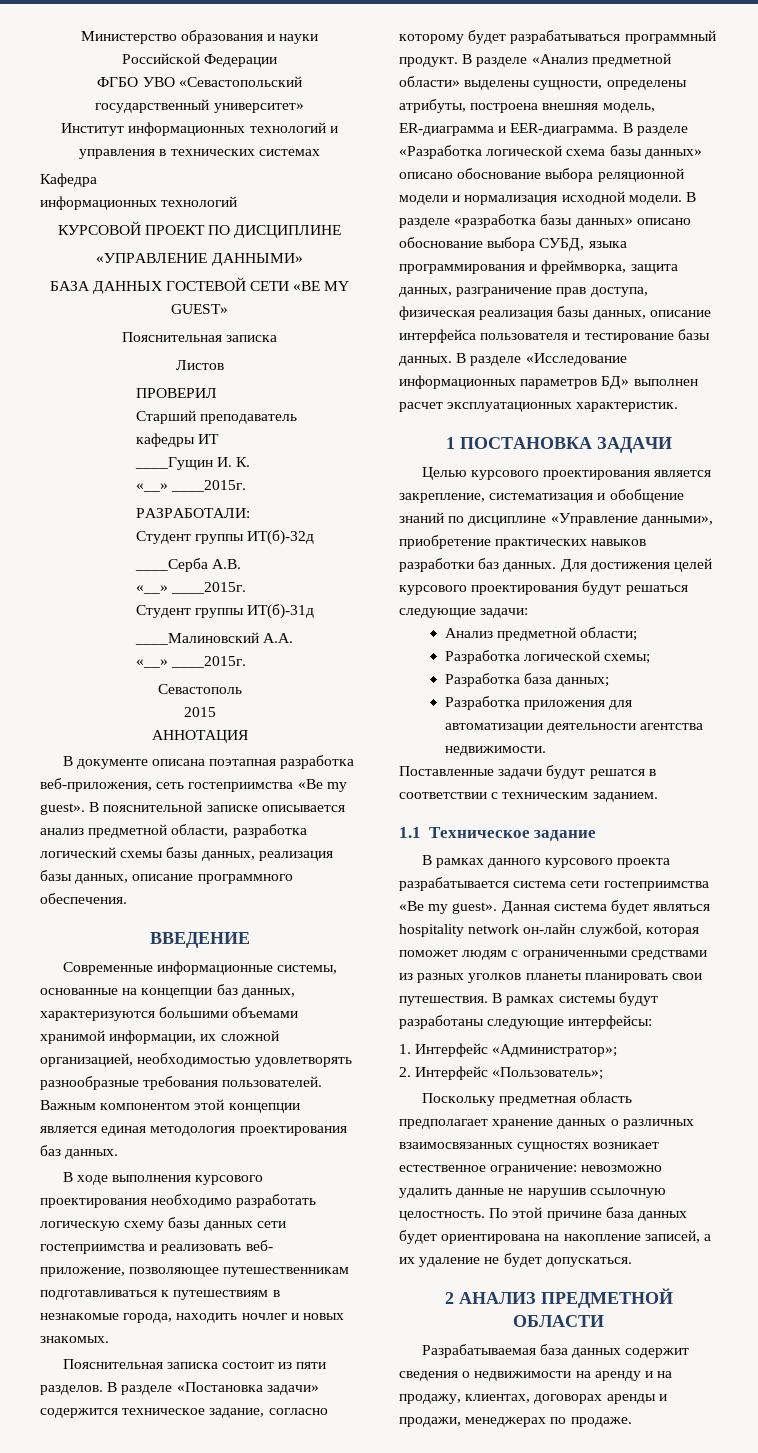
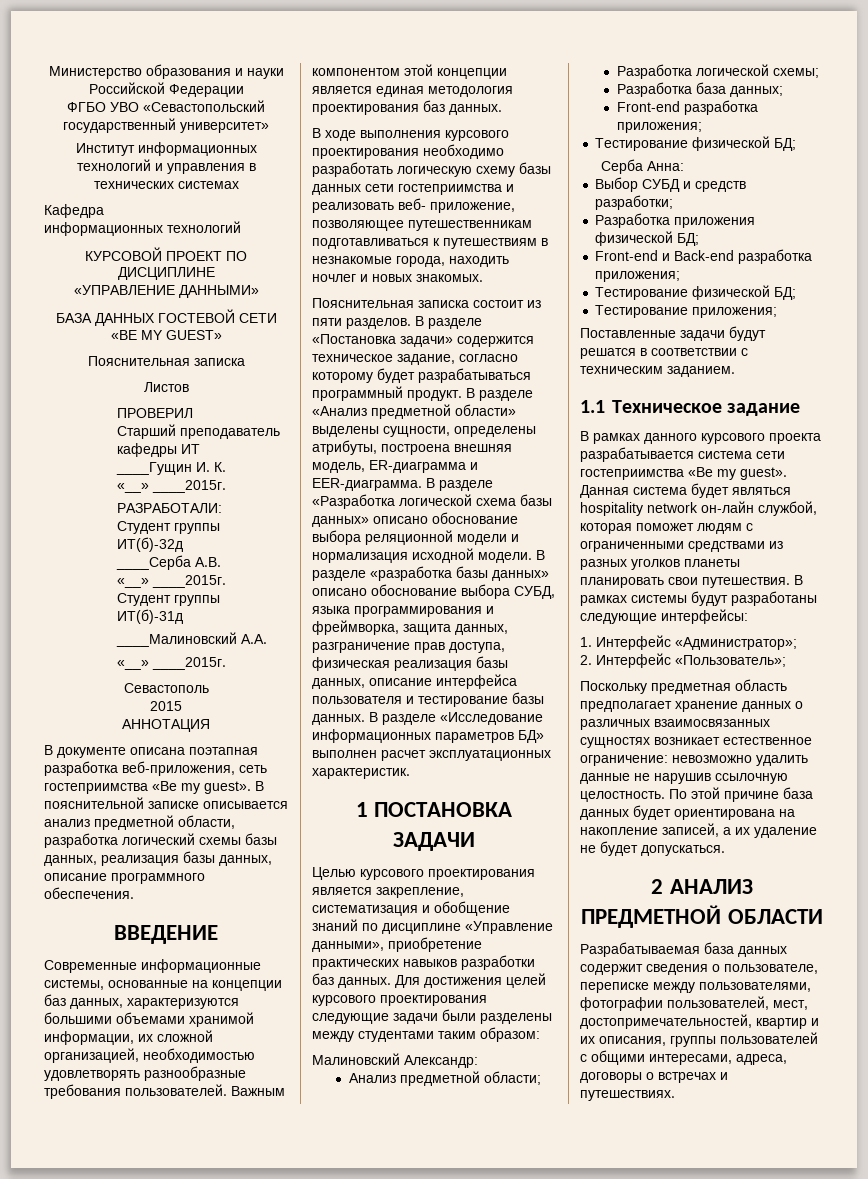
- Для достижения целей курсового проектирования будут решаться следующие задачи:
+ Для достижения целей курсового проектирования следующие задачи были разделены между студентами таким образом:
+ Малиновский Александр:
- Разработка приложения для автоматизации деятельности агентства недвижимости.
+ Front-end разработка приложения;
+ Тестирование физической БД;
+ Серба Анна:
+ Выбор СУБД и средств разработки;
+ Разработка приложения физической БД;
+ Front-end и Back-end разработка приложения;
+ Тестирование физической БД;
+ Тестирование приложения;
- Разрабатываемая база данных содержит сведения о недвижимости на аренду и на продажу, клиентах, договорах аренды и продажи, менеджерах по продаже.
+ Разрабатываемая база данных содержит сведения о пользователе, переписке между пользователями, фотографии пользователей, мест, достопримечательностей, квартир и их описания, группы пользователей с общими интересами, адреса, договоры о встречах и путешествиях.

